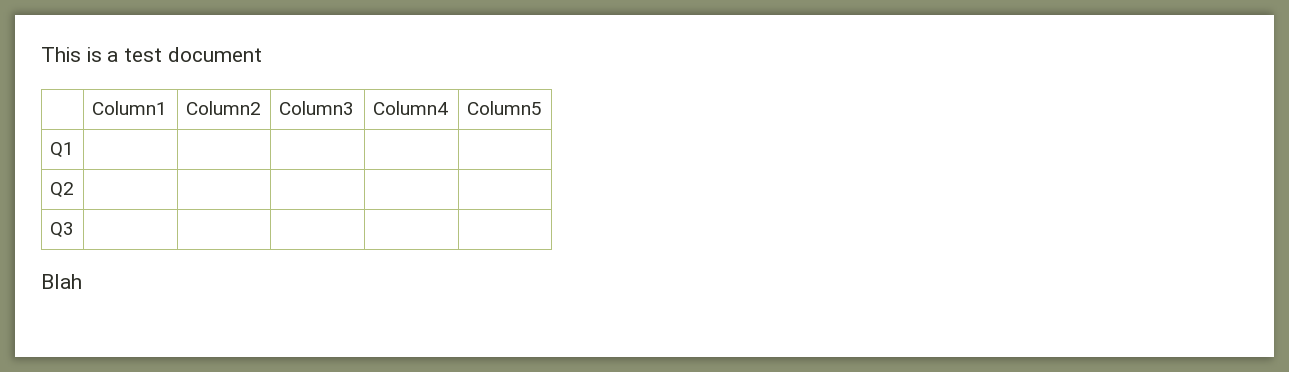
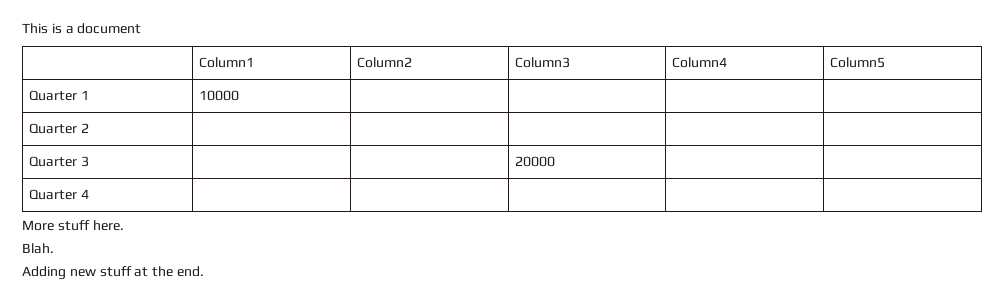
- This is a test document
+ This is a document
- Q1 | | | | |
- Q2 | | | | |
- Q3 | | | | |
- Blah
+ Quarter 1 | 10000 | | | |
+ Quarter 2 | | | | |
+ Quarter 3 | | | 20000 | |
+ Quarter 4 | | | | |
+ More stuff here.
+ Blah.
+ Adding new stuff at the end.

